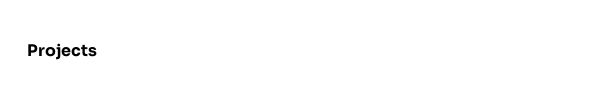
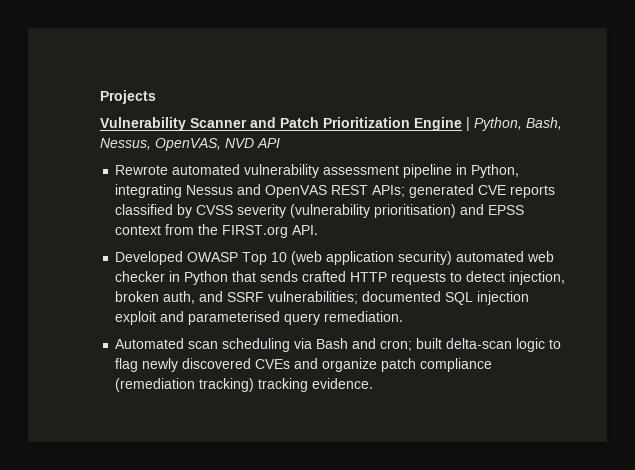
+ Vulnerability Scanner and Patch Prioritization Engine | Python, Bash, Nessus, OpenVAS, NVD API
+ Rewrote automated vulnerability assessment pipeline in Python, integrating Nessus and OpenVAS REST APIs; generated CVE reports classified by CVSS severity (vulnerability prioritisation) and EPSS context from the FIRST.org API.
+ Developed OWASP Top 10 (web application security) automated web checker in Python that sends crafted HTTP requests to detect injection, broken auth, and SSRF vulnerabilities; documented SQL injection exploit and parameterised query remediation.
+ Automated scan scheduling via Bash and cron; built delta-scan logic to flag newly discovered CVEs and organize patch compliance (remediation tracking) tracking evidence.

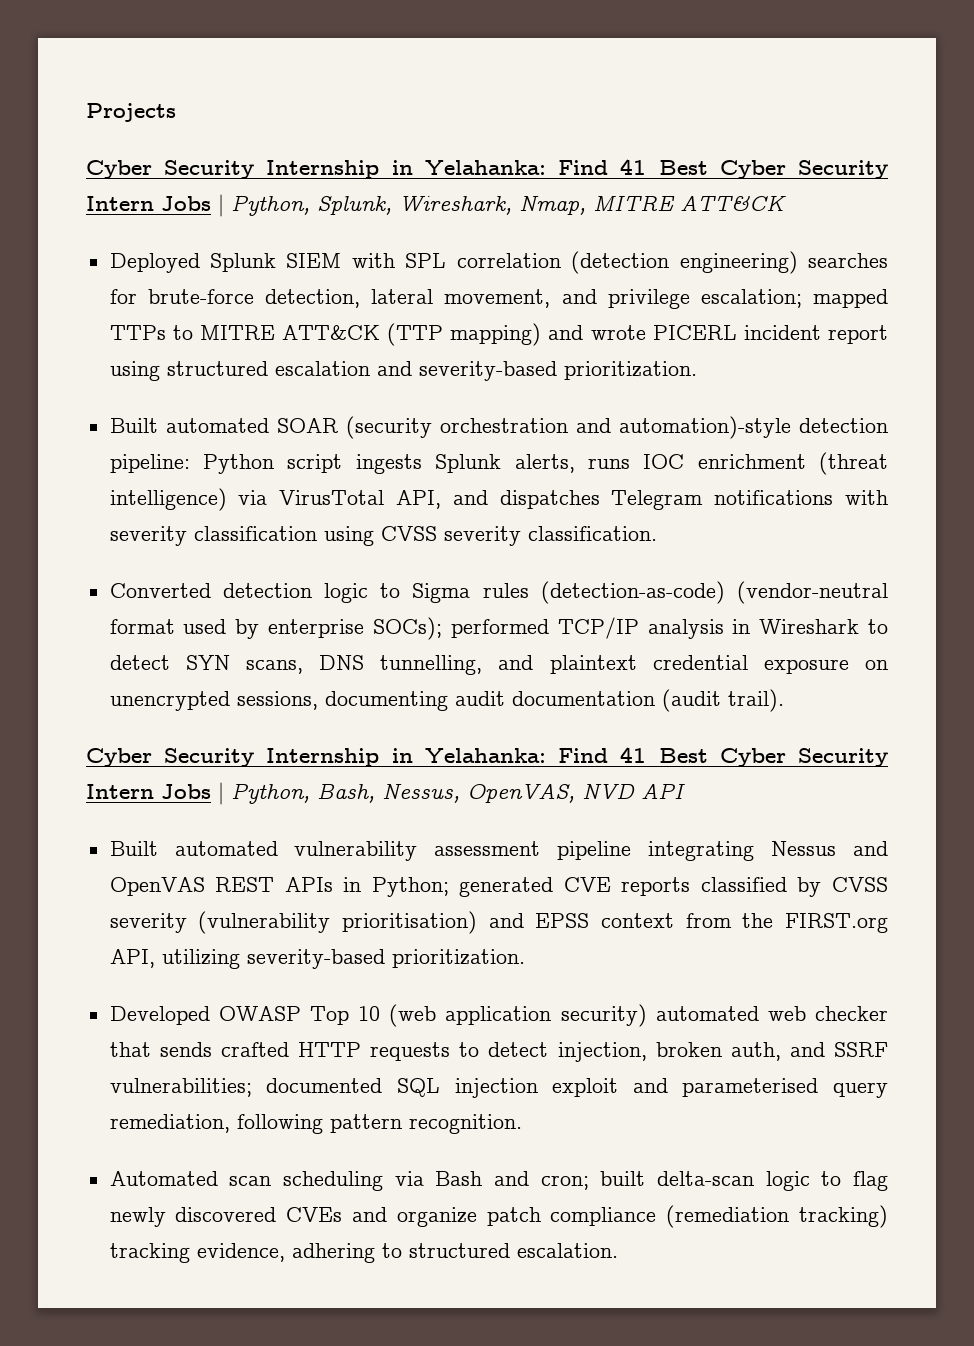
- Vulnerability Scanner and Patch Prioritization Engine | Python, Bash, Nessus, OpenVAS, NVD API
+ Cyber Security Internship in Yelahanka: Find 41 Best Cyber Security Intern Jobs | Python, Splunk, Wireshark, Nmap, MITRE ATT&CK
+ Deployed Splunk SIEM with SPL correlation (detection engineering) searches for brute-force detection, lateral movement, and privilege escalation; mapped TTPs to MITRE ATT&CK (TTP mapping) and wrote PICERL incident report using structured escalation and severity-based prioritization.
+ Built automated SOAR (security orchestration and automation)-style detection pipeline: Python script ingests Splunk alerts, runs IOC enrichment (threat intelligence) via VirusTotal API, and dispatches Telegram notifications with severity classification using CVSS severity classification.
+ Converted detection logic to Sigma rules (detection-as-code) (vendor-neutral format used by enterprise SOCs); performed TCP/IP analysis in Wireshark to detect SYN scans, DNS tunnelling, and plaintext credential exposure on unencrypted sessions, documenting audit documentation (audit trail).
+ Cyber Security Internship in Yelahanka: Find 41 Best Cyber Security Intern Jobs | Python, Bash, Nessus, OpenVAS, NVD API
- Rewrote automated vulnerability assessment pipeline in Python, integrating Nessus and OpenVAS REST APIs; generated CVE reports classified by CVSS severity (vulnerability prioritisation) and EPSS context from the FIRST.org API.
+ Built automated vulnerability assessment pipeline integrating Nessus and OpenVAS REST APIs in Python; generated CVE reports classified by CVSS severity (vulnerability prioritisation) and EPSS context from the FIRST.org API, utilizing severity-based prioritization.
- Developed OWASP Top 10 (web application security) automated web checker in Python that sends crafted HTTP requests to detect injection, broken auth, and SSRF vulnerabilities; documented SQL injection exploit and parameterised query remediation.
+ Developed OWASP Top 10 (web application security) automated web checker that sends crafted HTTP requests to detect injection, broken auth, and SSRF vulnerabilities; documented SQL injection exploit and parameterised query remediation, following pattern recognition.
- Automated scan scheduling via Bash and cron; built delta-scan logic to flag newly discovered CVEs and organize patch compliance (remediation tracking) tracking evidence.
+ Automated scan scheduling via Bash and cron; built delta-scan logic to flag newly discovered CVEs and organize patch compliance (remediation tracking) tracking evidence, adhering to structured escalation.

